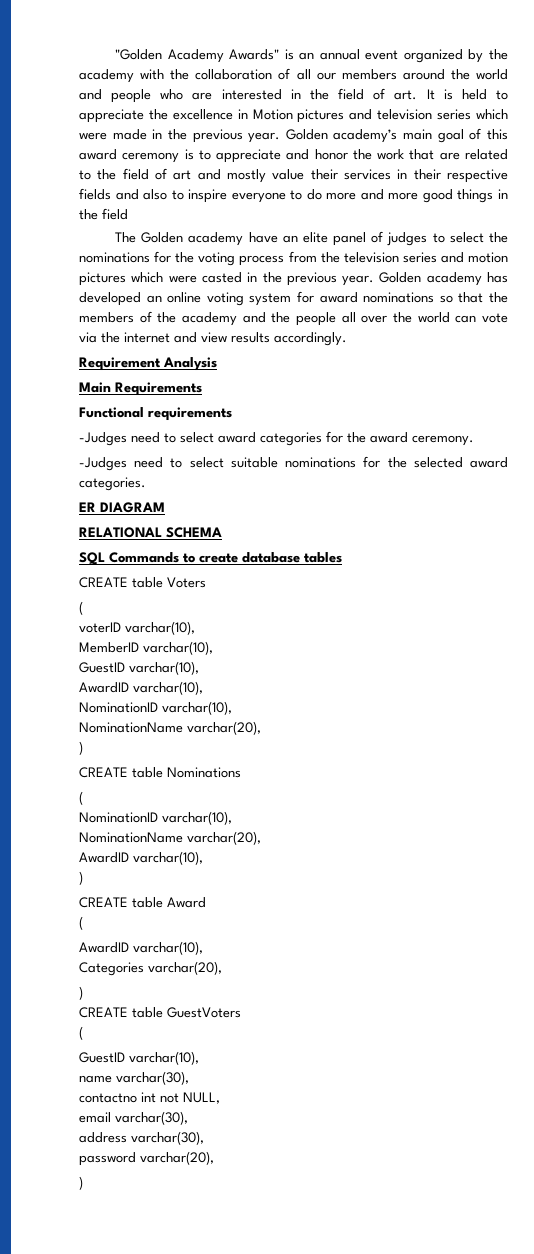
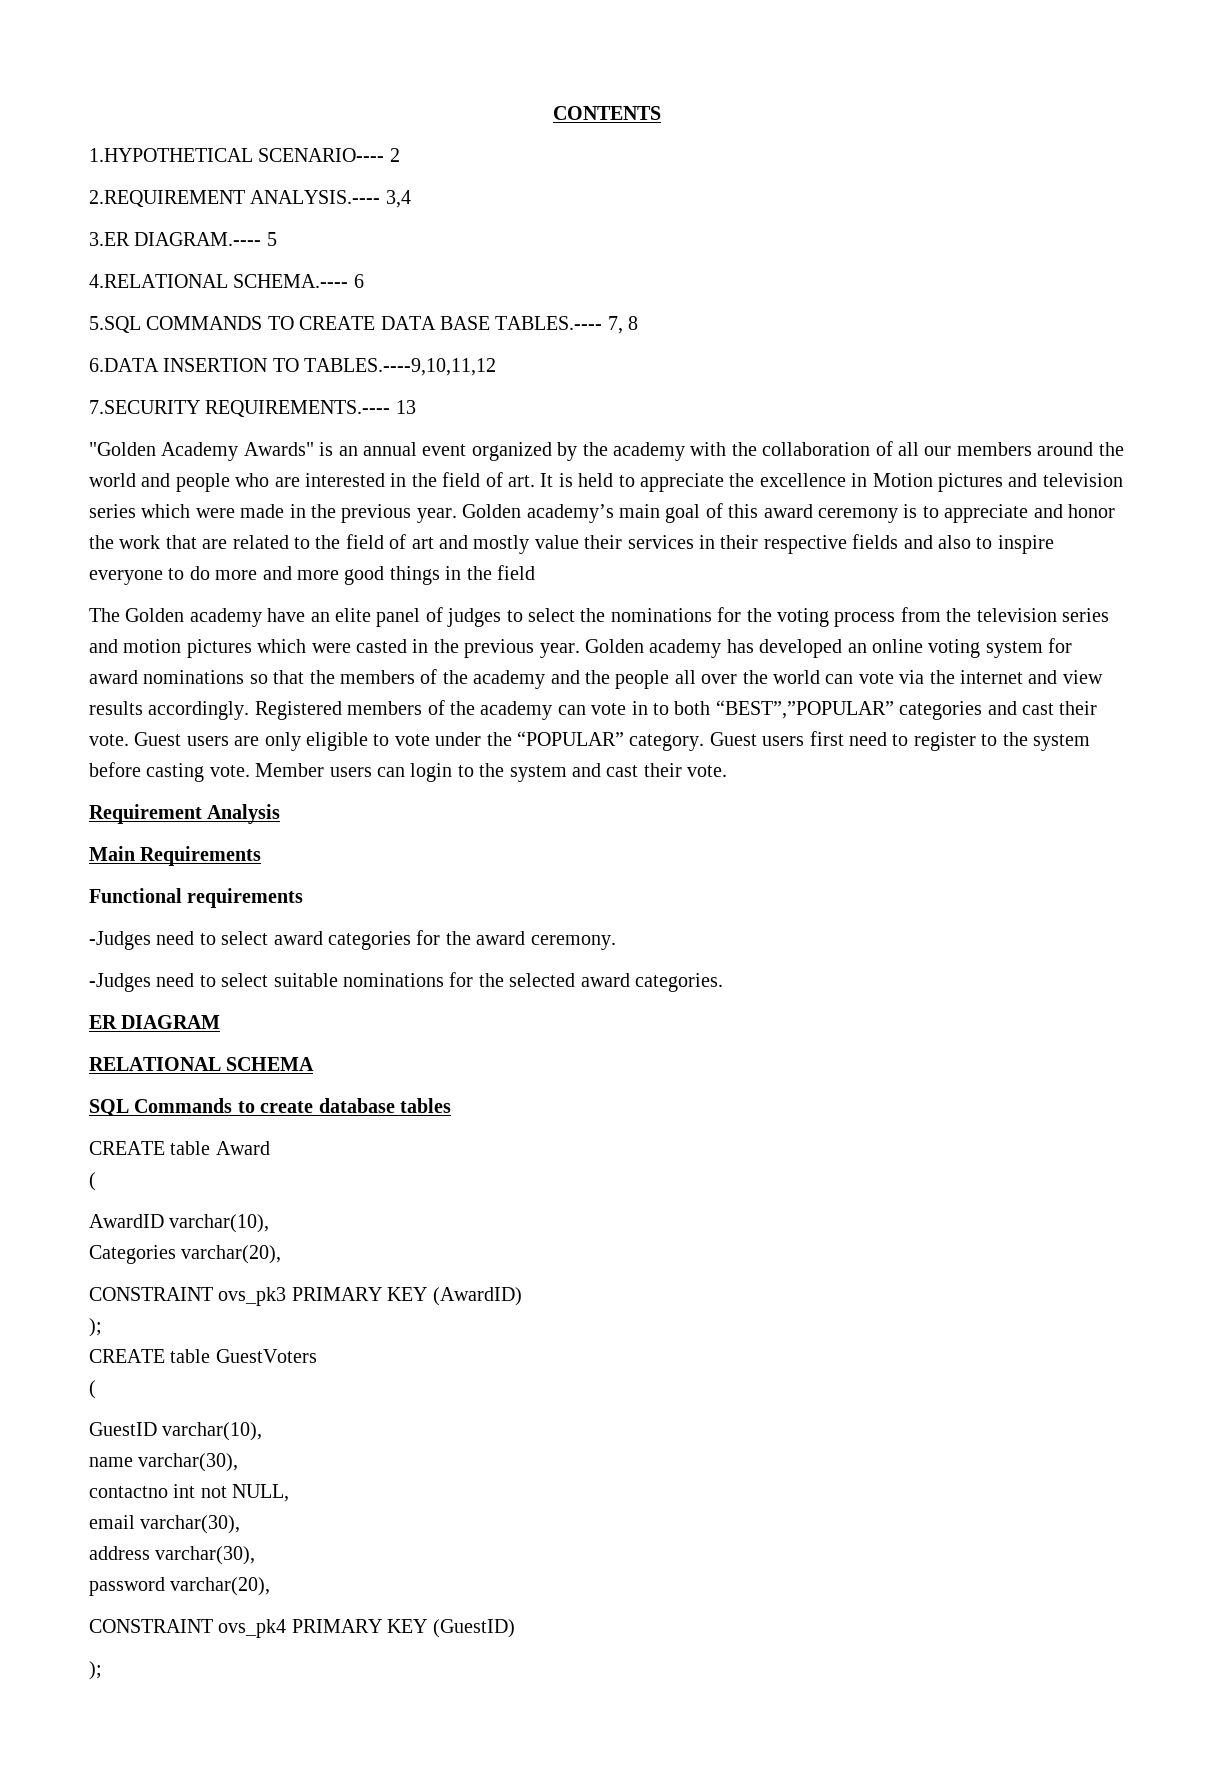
+ CONTENTS
+ 1.HYPOTHETICAL SCENARIO---- 2
+ 2.REQUIREMENT ANALYSIS.---- 3,4
+ 3.ER DIAGRAM.---- 5
+ 4.RELATIONAL SCHEMA.---- 6
+ 5.SQL COMMANDS TO CREATE DATA BASE TABLES.---- 7, 8
+ 6.DATA INSERTION TO TABLES.----9,10,11,12
+ 7.SECURITY REQUIREMENTS.---- 13
+ Registered members of the academy can vote in to both “BEST”,”POPULAR” categories and cast their vote. Guest users are only eligible to vote under the “POPULAR” category. Guest users first need to register to the system before casting vote. Member users can login to the system and cast their vote.
- CREATE table Voters
- (
- voterID varchar(10),
- MemberID varchar(10),
- GuestID varchar(10),
- AwardID varchar(10),
- NominationID varchar(10),
- NominationName varchar(20),
- )
- CREATE table Nominations
- (
- NominationID varchar(10),
- NominationName varchar(20),
- AwardID varchar(10),
- )
  Categories varchar(20),
- )
+ CONSTRAINT ovs_pk3 PRIMARY KEY (AwardID)
+ );
  password varchar(20),
- )
+ CONSTRAINT ovs_pk4 PRIMARY KEY (GuestID)
+ );

